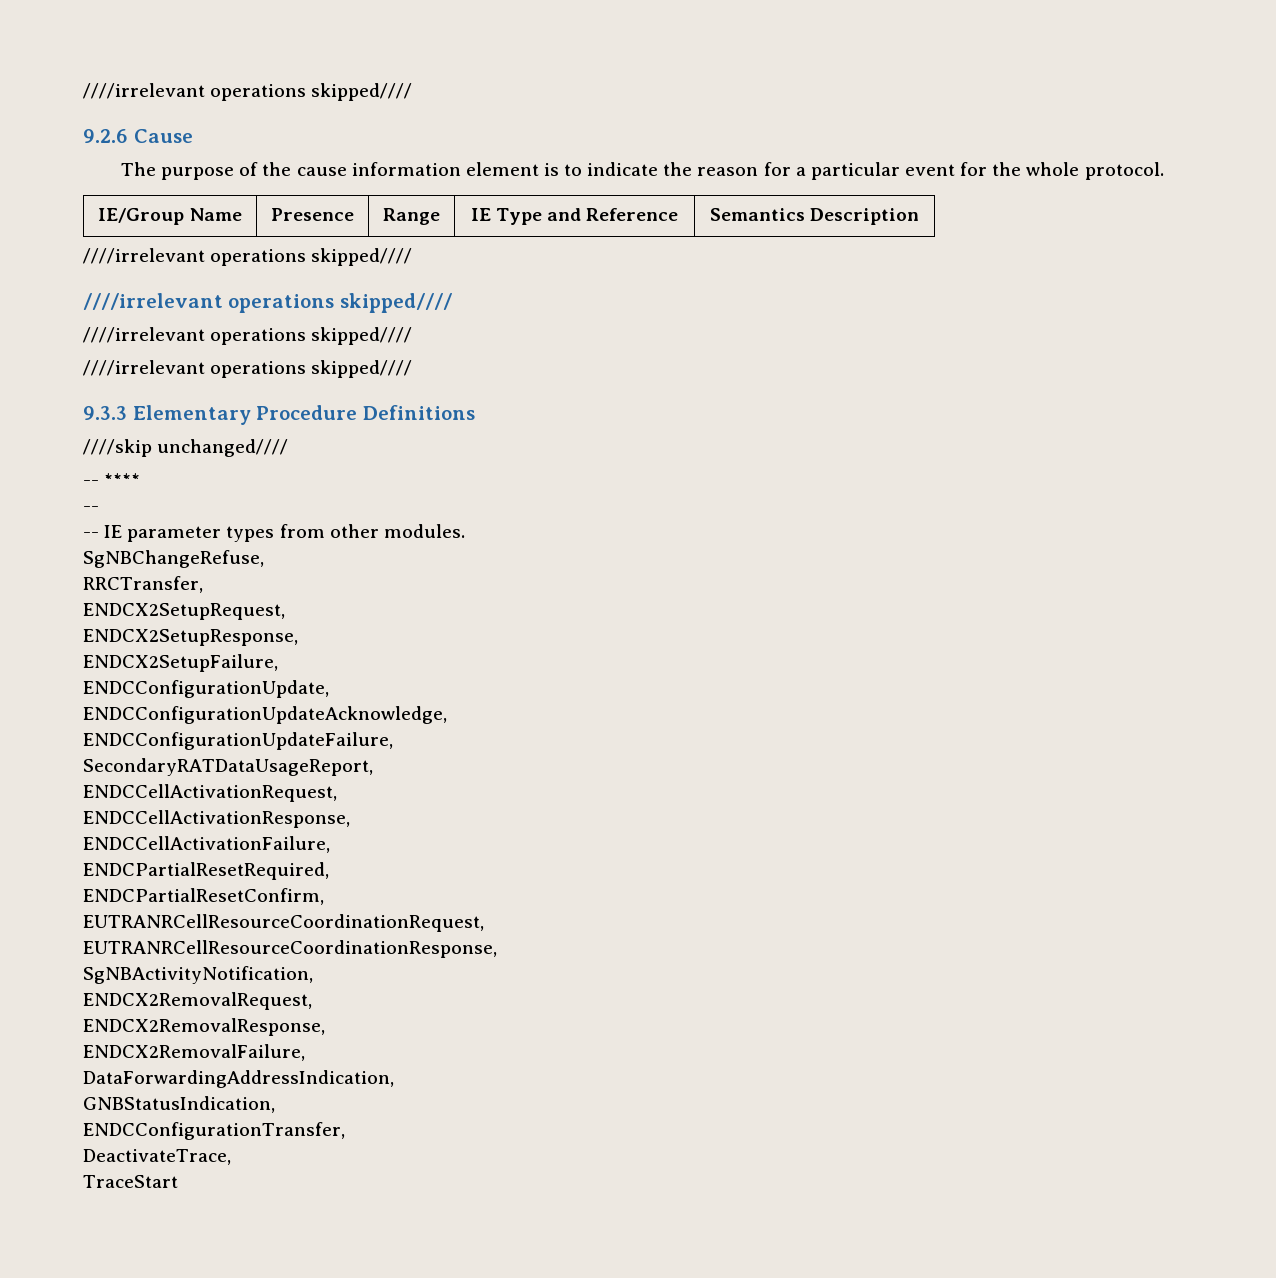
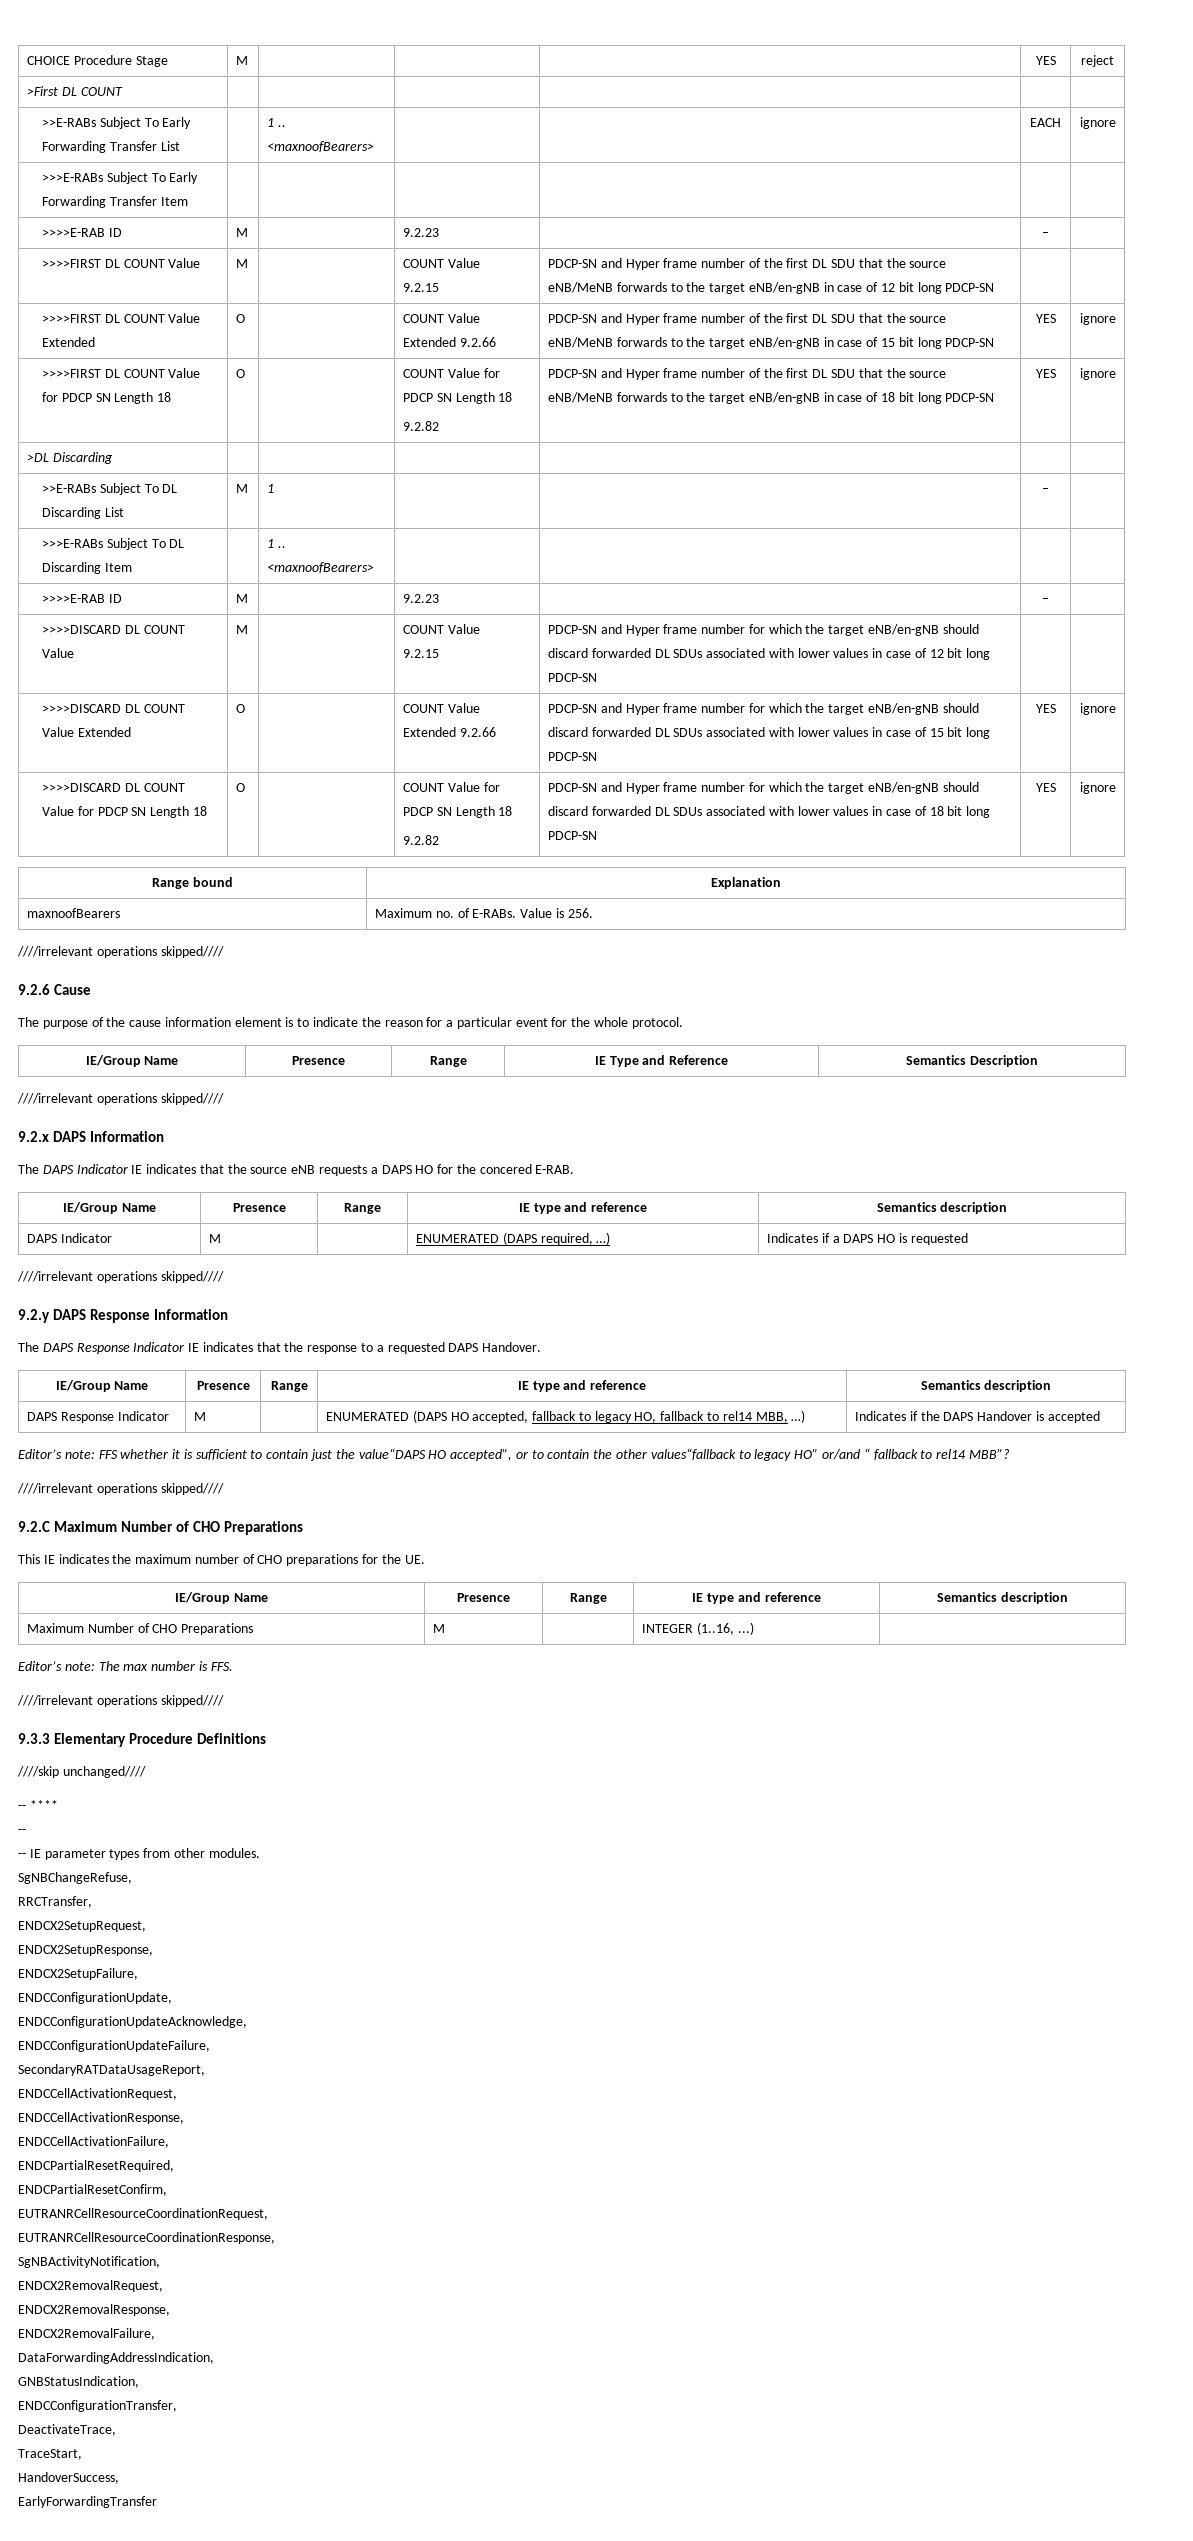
+ CHOICE Procedure Stage | M | | | | YES | reject
+ >First DL COUNT | | | | | |
+ >>E-RABs Subject To Early Forwarding Transfer List | | 1 .. <maxnoofBearers> | | | EACH | ignore
+ >>>E-RABs Subject To Early Forwarding Transfer Item | | | | | |
+ >>>>E-RAB ID | M | | 9.2.23 | | – |
+ >>>>FIRST DL COUNT Value | M | | COUNT Value
+ 9.2.15 | PDCP-SN and Hyper frame number of the first DL SDU that the source eNB/MeNB forwards to the target eNB/en-gNB in case of 12 bit long PDCP-SN | |
+ >>>>FIRST DL COUNT Value Extended | O | | COUNT Value Extended 9.2.66 | PDCP-SN and Hyper frame number of the first DL SDU that the source eNB/MeNB forwards to the target eNB/en-gNB in case of 15 bit long PDCP-SN | YES | ignore
+ >>>>FIRST DL COUNT Value for PDCP SN Length 18 | O | | COUNT Value for PDCP SN Length 18
+ 9.2.82 | PDCP-SN and Hyper frame number of the first DL SDU that the source eNB/MeNB forwards to the target eNB/en-gNB in case of 18 bit long PDCP-SN | YES | ignore
+ >DL Discarding | | | | | |
+ >>E-RABs Subject To DL Discarding List | M | 1 | | | – |
+ >>>E-RABs Subject To DL Discarding Item | | 1 .. <maxnoofBearers> | | | |
+ >>>>E-RAB ID | M | | 9.2.23 | | – |
+ >>>>DISCARD DL COUNT Value | M | | COUNT Value
+ 9.2.15 | PDCP-SN and Hyper frame number for which the target eNB/en-gNB should discard forwarded DL SDUs associated with lower values in case of 12 bit long PDCP-SN | |
+ >>>>DISCARD DL COUNT Value Extended | O | | COUNT Value Extended 9.2.66 | PDCP-SN and Hyper frame number for which the target eNB/en-gNB should discard forwarded DL SDUs associated with lower values in case of 15 bit long PDCP-SN | YES | ignore
+ >>>>DISCARD DL COUNT Value for PDCP SN Length 18 | O | | COUNT Value for PDCP SN Length 18
+ 9.2.82 | PDCP-SN and Hyper frame number for which the target eNB/en-gNB should discard forwarded DL SDUs associated with lower values in case of 18 bit long PDCP-SN | YES | ignore
+ Range bound | Explanation
+ maxnoofBearers | Maximum no. of E-RABs. Value is 256.
  IE/Group Name | Presence | Range | IE Type and Reference | Semantics Description
  ////irrelevant operations skipped////
+ 9.2.x DAPS Information
+ The DAPS Indicator IE indicates that the source eNB requests a DAPS HO for the concered E-RAB.
+ IE/Group Name | Presence | Range | IE type and reference | Semantics description
+ DAPS Indicator | M | | ENUMERATED (DAPS required, …) | Indicates if a DAPS HO is requested
  ////irrelevant operations skipped////
+ 9.2.y DAPS Response Information
+ The DAPS Response Indicator IE indicates that the response to a requested DAPS Handover.
+ IE/Group Name | Presence | Range | IE type and reference | Semantics description
+ DAPS Response Indicator | M | | ENUMERATED (DAPS HO accepted, fallback to legacy HO, fallback to rel14 MBB, …) | Indicates if the DAPS Handover is accepted
+ Editor’s note: FFS whether it is sufficient to contain just the value“DAPS HO accepted”, or to contain the other values“fallback to legacy HO” or/and “ fallback to rel14 MBB”?
  ////irrelevant operations skipped////
+ 9.2.C Maximum Number of CHO Preparations
+ This IE indicates the maximum number of CHO preparations for the UE.
+ IE/Group Name | Presence | Range | IE type and reference | Semantics description
+ Maximum Number of CHO Preparations | M | | INTEGER (1..16, ...) |
+ Editor’s note: The max number is FFS.
- TraceStart
+ TraceStart,
+ HandoverSuccess,
+ EarlyForwardingTransfer

